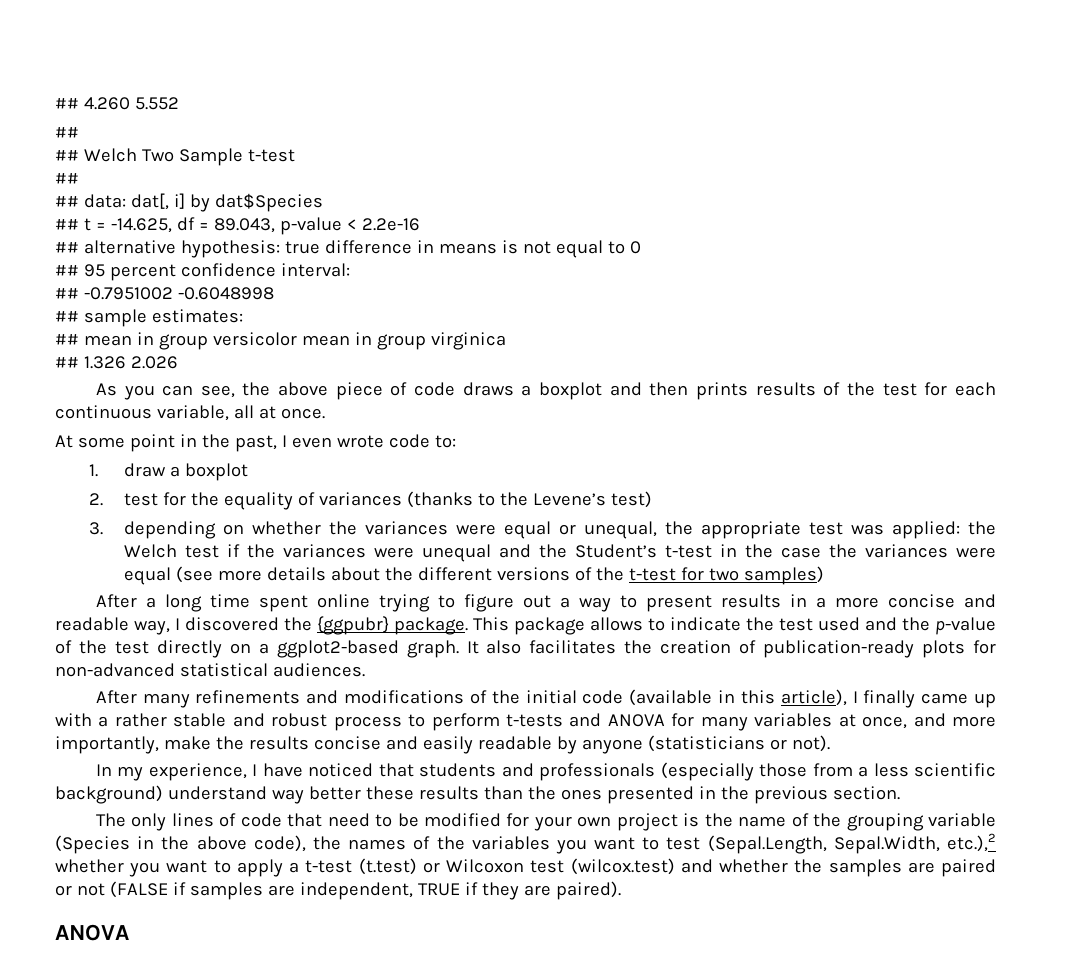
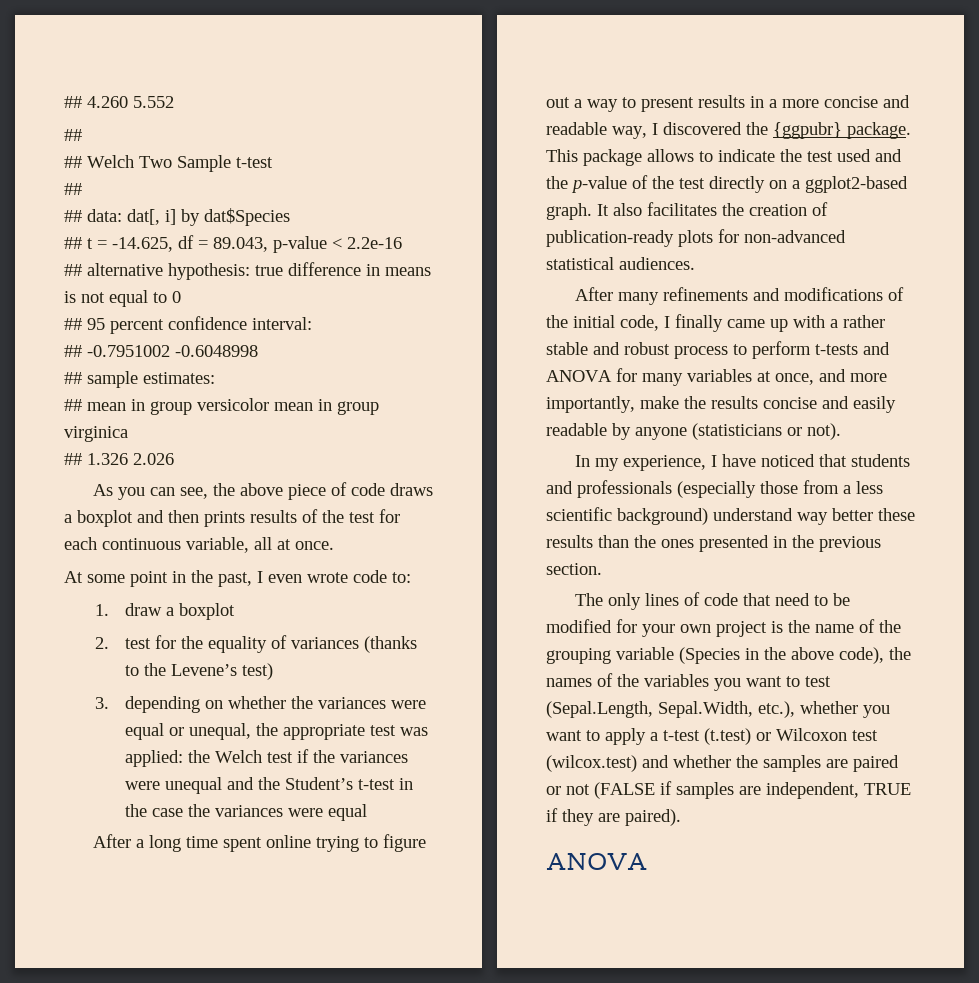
- 3. depending on whether the variances were equal or unequal, the appropriate test was applied: the Welch test if the variances were unequal and the Student’s t-test in the case the variances were equal (see more details about the different versions of the t-test for two samples)
+ 3. depending on whether the variances were equal or unequal, the appropriate test was applied: the Welch test if the variances were unequal and the Student’s t-test in the case the variances were equal
- After many refinements and modifications of the initial code (available in this article), I finally came up with a rather stable and robust process to perform t-tests and ANOVA for many variables at once, and more importantly, make the results concise and easily readable by anyone (statisticians or not).
+ After many refinements and modifications of the initial code, I finally came up with a rather stable and robust process to perform t-tests and ANOVA for many variables at once, and more importantly, make the results concise and easily readable by anyone (statisticians or not).
- The only lines of code that need to be modified for your own project is the name of the grouping variable (Species in the above code), the names of the variables you want to test (Sepal.Length, Sepal.Width, etc.),2 whether you want to apply a t-test (t.test) or Wilcoxon test (wilcox.test) and whether the samples are paired or not (FALSE if samples are independent, TRUE if they are paired).
+ The only lines of code that need to be modified for your own project is the name of the grouping variable (Species in the above code), the names of the variables you want to test (Sepal.Length, Sepal.Width, etc.), whether you want to apply a t-test (t.test) or Wilcoxon test (wilcox.test) and whether the samples are paired or not (FALSE if samples are independent, TRUE if they are paired).

